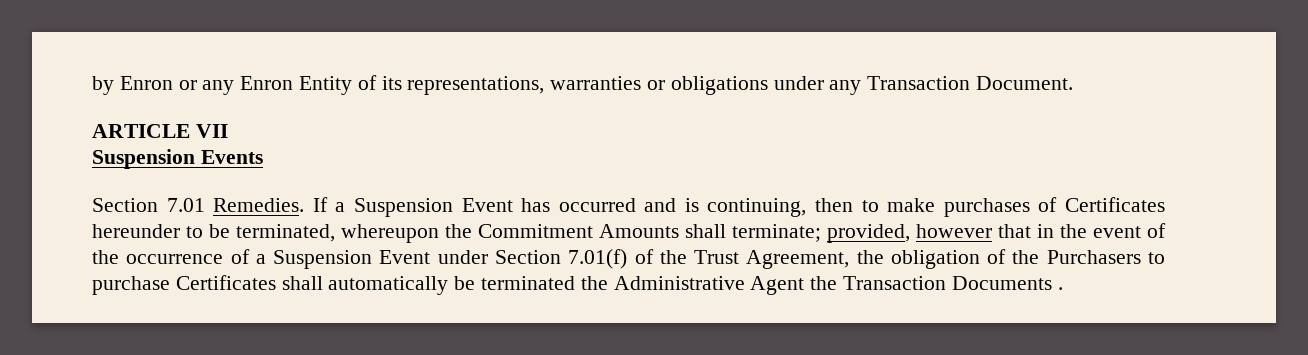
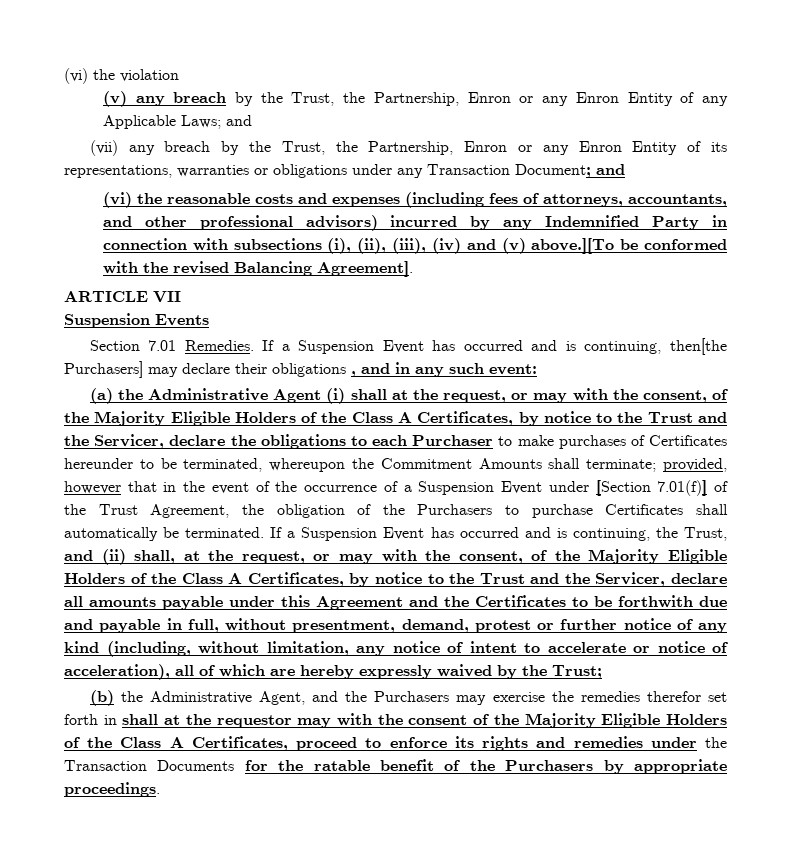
- by Enron or any Enron Entity of its representations, warranties or obligations under any Transaction Document.
+ (vi) the violation
+ (v) any breach by the Trust, the Partnership, Enron or any Enron Entity of any Applicable Laws; and
+ (vii) any breach by the Trust, the Partnership, Enron or any Enron Entity of its representations, warranties or obligations under any Transaction Document; and
+ (vi) the reasonable costs and expenses (including fees of attorneys, accountants, and other professional advisors) incurred by any Indemnified Party in connection with subsections (i), (ii), (iii), (iv) and (v) above.][To be conformed with the revised Balancing Agreement].
- If a Suspension Event has occurred and is continuing, then to make purchases of Certificates hereunder to be terminated, whereupon the Commitment Amounts shall terminate; provided, however that in the event of the occurrence of a Suspension Event under Section 7.01(f) of the Trust Agreement, the obligation of the Purchasers to purchase Certificates shall automatically be terminated the Administrative Agent the Transaction Documents .
+ If a Suspension Event has occurred and is continuing, then[the Purchasers] may declare their obligations , and in any such event:
+ (a) the Administrative Agent (i) shall at the request, or may with the consent, of the Majority Eligible Holders of the Class A Certificates, by notice to the Trust and the Servicer, declare the obligations to each Purchaser to make purchases of Certificates hereunder to be terminated, whereupon the Commitment Amounts shall terminate; provided, however that in the event of the occurrence of a Suspension Event under [Section 7.01(f)] of the Trust Agreement, the obligation of the Purchasers to purchase Certificates shall automatically be terminated. If a Suspension Event has occurred and is continuing, the Trust, and (ii) shall, at the request, or may with the consent, of the Majority Eligible Holders of the Class A Certificates, by notice to the Trust and the Servicer, declare all amounts payable under this Agreement and the Certificates to be forthwith due and payable in full, without presentment, demand, protest or further notice of any kind (including, without limitation, any notice of intent to accelerate or notice of acceleration), all of which are hereby expressly waived by the Trust;
+ (b) the Administrative Agent, and the Purchasers may exercise the remedies therefor set forth in shall at the requestor may with the consent of the Majority Eligible Holders of the Class A Certificates, proceed to enforce its rights and remedies under the Transaction Documents for the ratable benefit of the Purchasers by appropriate proceedings.

